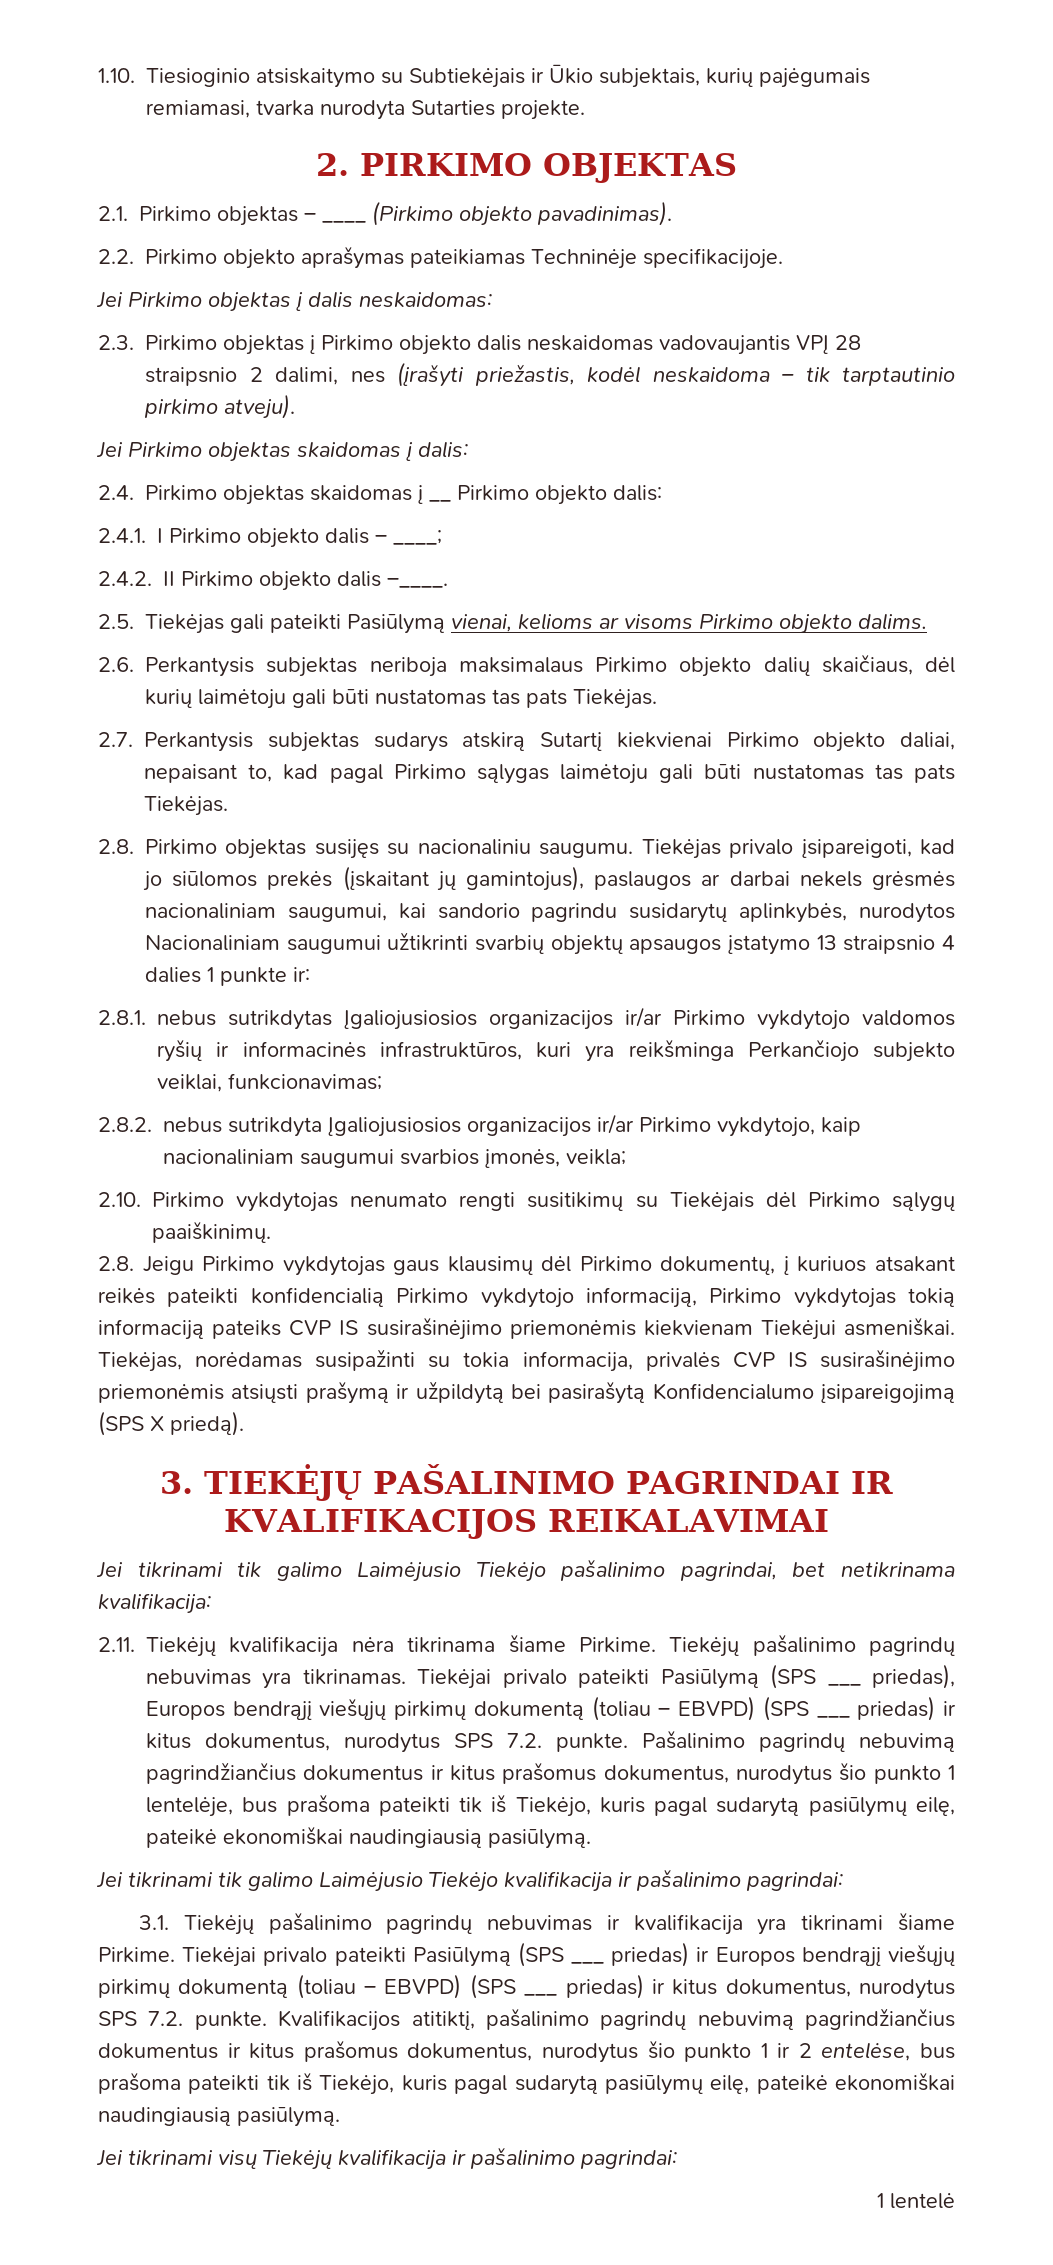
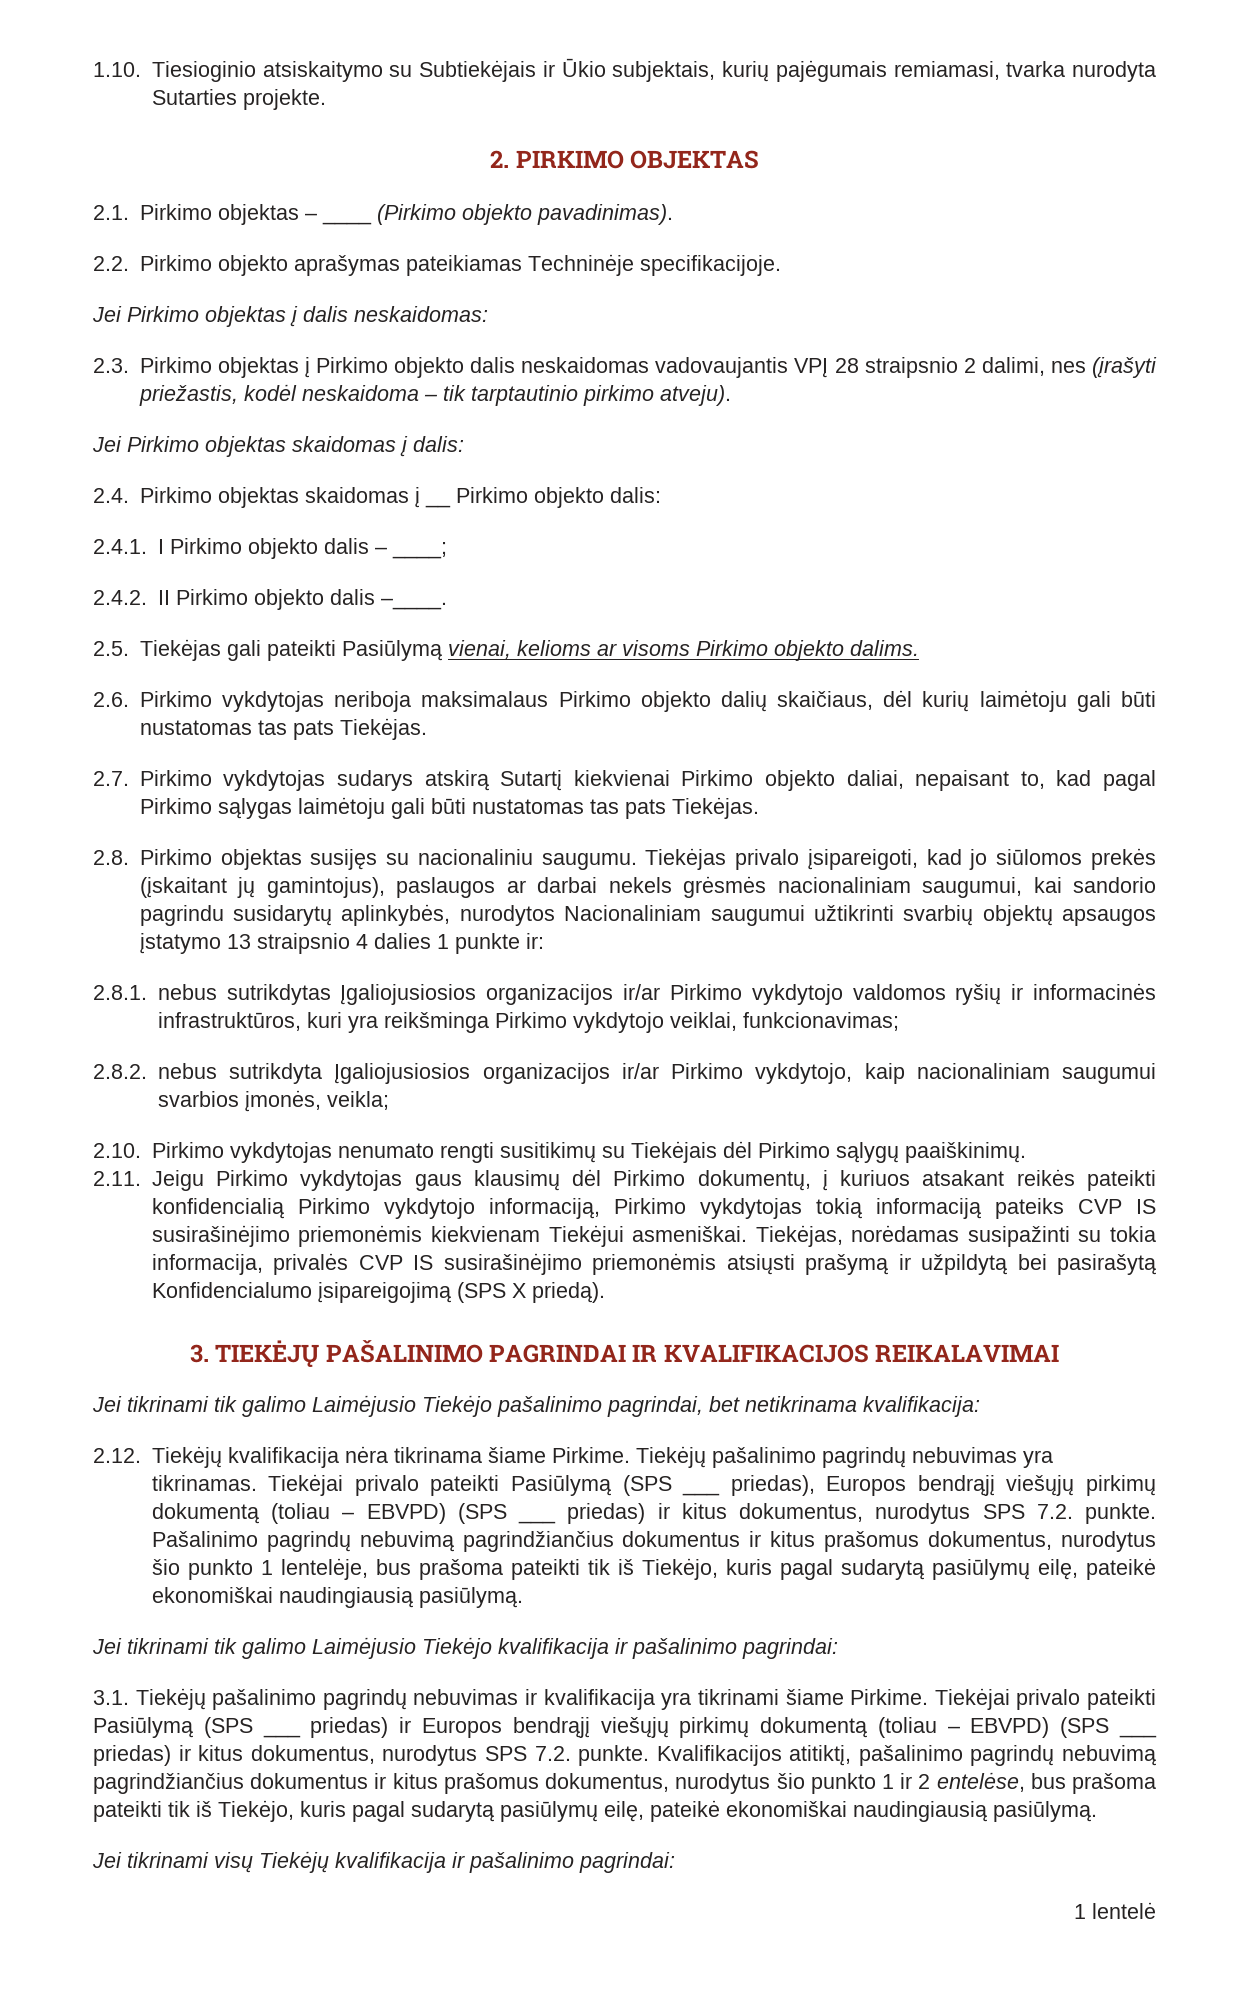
- 2.6. Perkantysis subjektas neriboja maksimalaus Pirkimo objekto dalių skaičiaus, dėl kurių laimėtoju gali būti nustatomas tas pats Tiekėjas.
+ 2.6. Pirkimo vykdytojas neriboja maksimalaus Pirkimo objekto dalių skaičiaus, dėl kurių laimėtoju gali būti nustatomas tas pats Tiekėjas.
- 2.7. Perkantysis subjektas sudarys atskirą Sutartį kiekvienai Pirkimo objekto daliai, nepaisant to, kad pagal Pirkimo sąlygas laimėtoju gali būti nustatomas tas pats Tiekėjas.
+ 2.7. Pirkimo vykdytojas sudarys atskirą Sutartį kiekvienai Pirkimo objekto daliai, nepaisant to, kad pagal Pirkimo sąlygas laimėtoju gali būti nustatomas tas pats Tiekėjas.
- 2.8.1. nebus sutrikdytas Įgaliojusiosios organizacijos ir/ar Pirkimo vykdytojo valdomos ryšių ir informacinės infrastruktūros, kuri yra reikšminga Perkančiojo subjekto veiklai, funkcionavimas;
+ 2.8.1. nebus sutrikdytas Įgaliojusiosios organizacijos ir/ar Pirkimo vykdytojo valdomos ryšių ir informacinės infrastruktūros, kuri yra reikšminga Pirkimo vykdytojo veiklai, funkcionavimas;
- 2.8. Jeigu Pirkimo vykdytojas gaus klausimų dėl Pirkimo dokumentų, į kuriuos atsakant reikės pateikti konfidencialią Pirkimo vykdytojo informaciją, Pirkimo vykdytojas tokią informaciją pateiks CVP IS susirašinėjimo priemonėmis kiekvienam Tiekėjui asmeniškai.
+ 2.11. Jeigu Pirkimo vykdytojas gaus klausimų dėl Pirkimo dokumentų, į kuriuos atsakant reikės pateikti konfidencialią Pirkimo vykdytojo informaciją, Pirkimo vykdytojas tokią informaciją pateiks CVP IS susirašinėjimo priemonėmis kiekvienam Tiekėjui asmeniškai.
- 2.11. Tiekėjų kvalifikacija nėra tikrinama šiame Pirkime.
+ 2.12. Tiekėjų kvalifikacija nėra tikrinama šiame Pirkime.

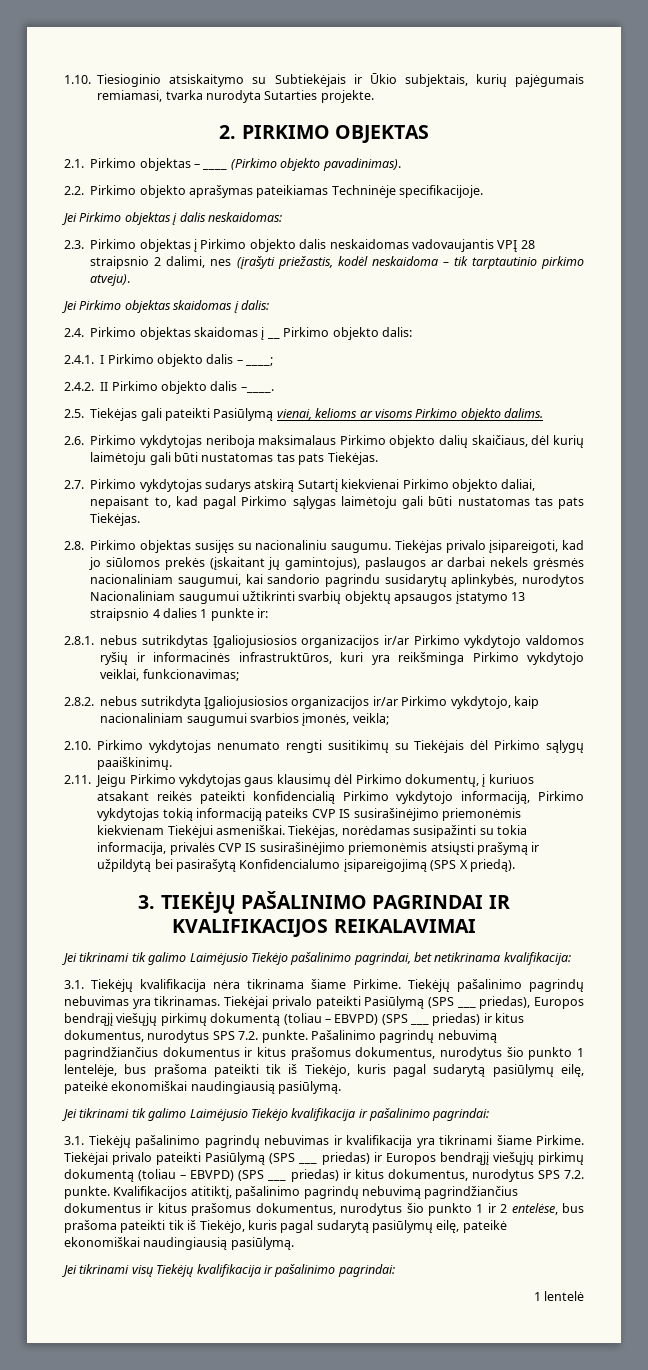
- 2.12. Tiekėjų kvalifikacija nėra tikrinama šiame Pirkime.
+ 3.1. Tiekėjų kvalifikacija nėra tikrinama šiame Pirkime.

